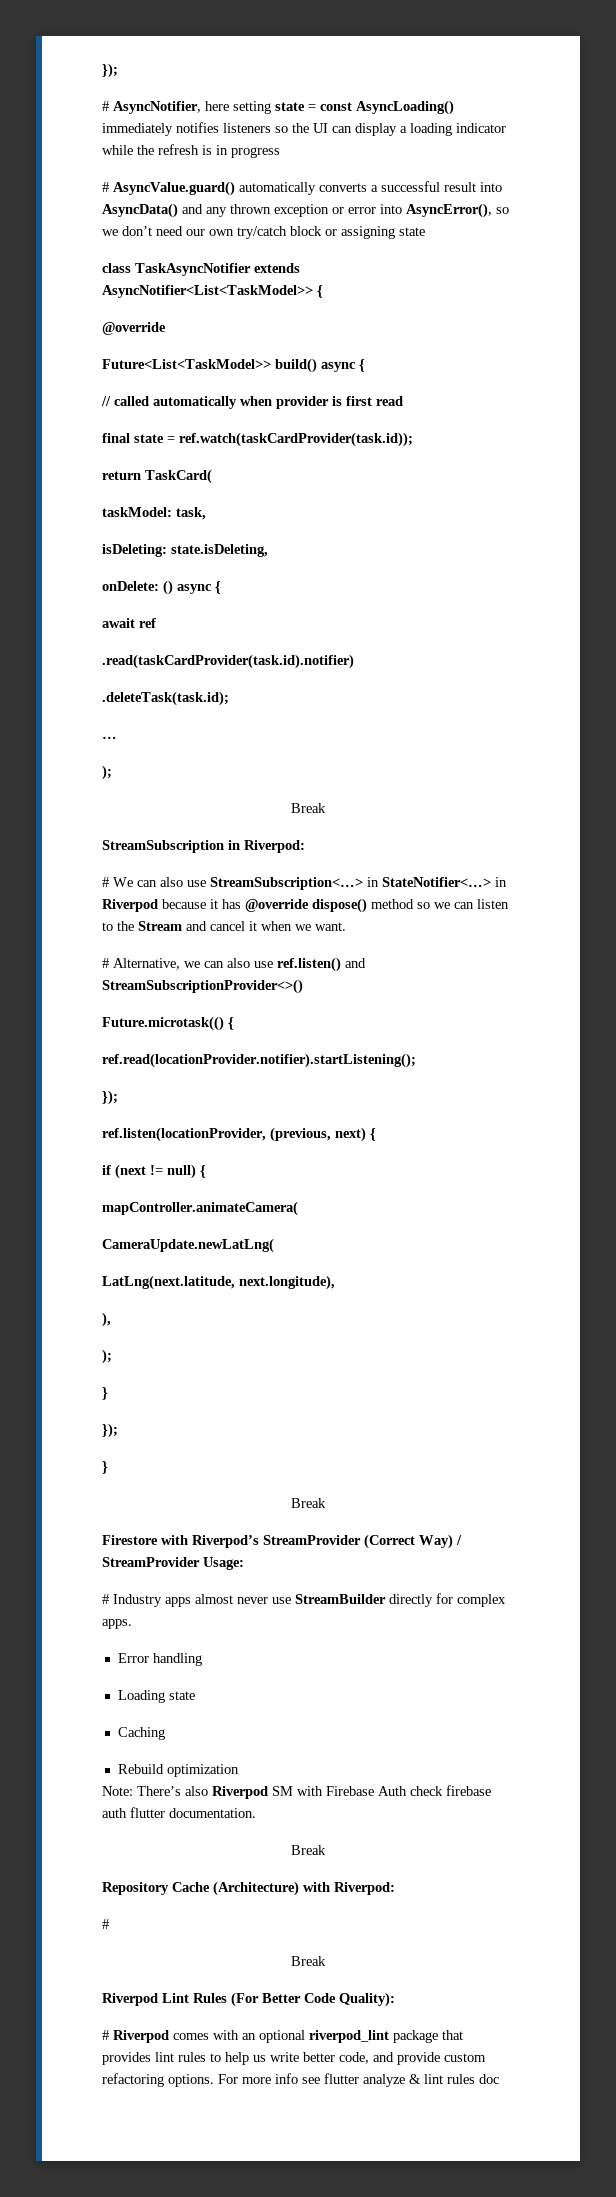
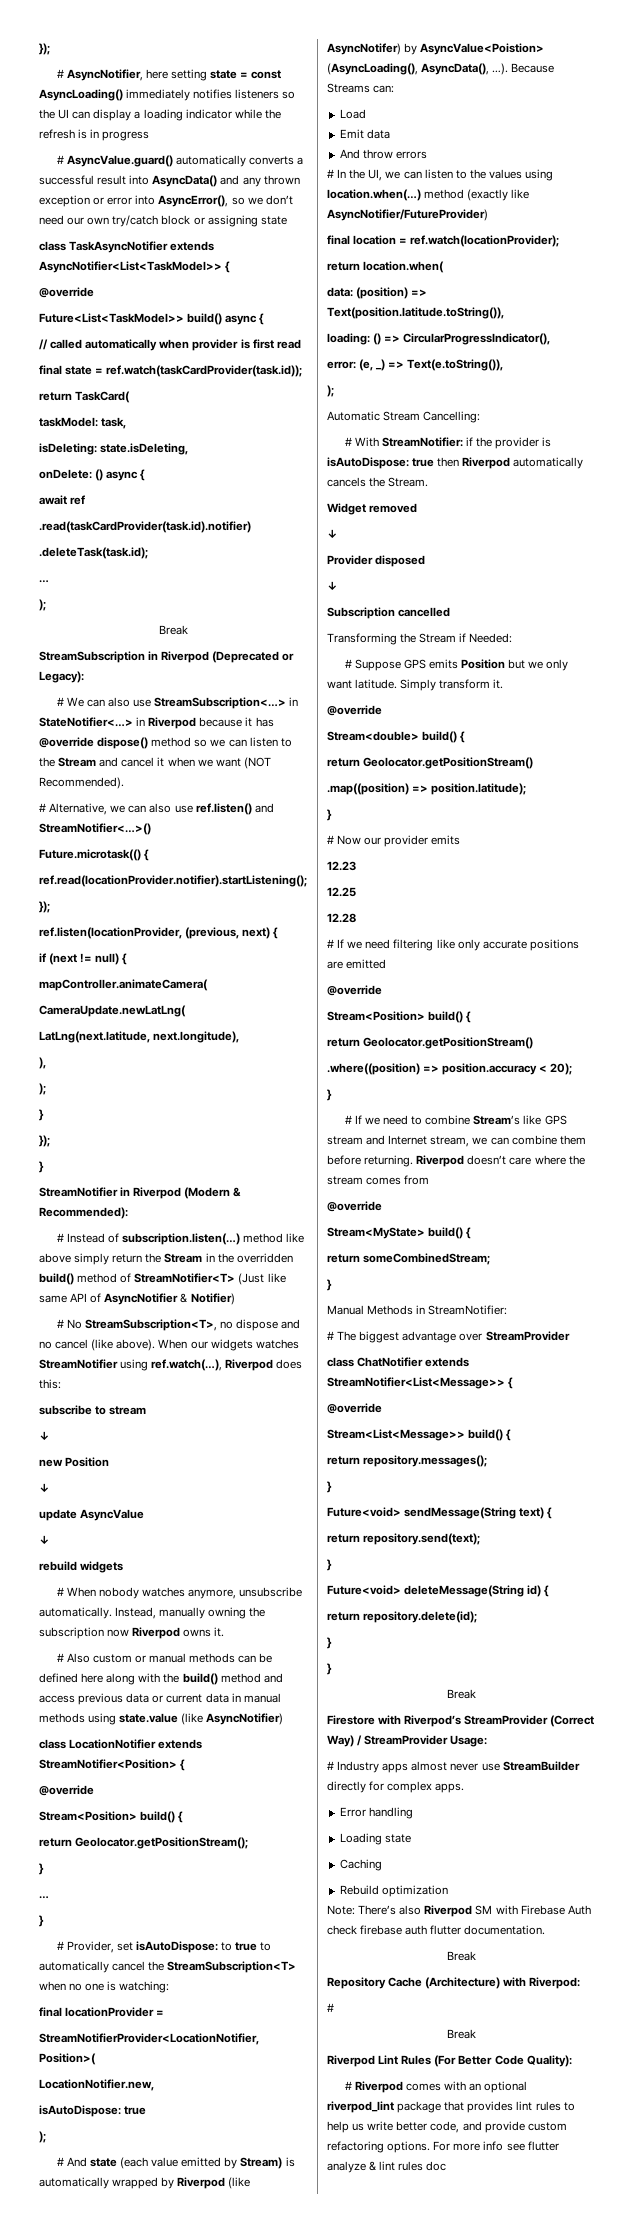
- StreamSubscription in Riverpod:
+ StreamSubscription in Riverpod (Deprecated or Legacy):
- # We can also use StreamSubscription<…> in StateNotifier<…> in Riverpod because it has @override dispose() method so we can listen to the Stream and cancel it when we want.
+ # We can also use StreamSubscription<…> in StateNotifier<…> in Riverpod because it has @override dispose() method so we can listen to the Stream and cancel it when we want (NOT Recommended).
- # Alternative, we can also use ref.listen() and StreamSubscriptionProvider<>()
+ # Alternative, we can also use ref.listen() and StreamNotifier<…>()
+ StreamNotifier in Riverpod (Modern & Recommended):
+ # Instead of subscription.listen(…) method like above simply return the Stream in the overridden build() method of StreamNotifier<T> (Just like same API of AsyncNotifier & Notifier)
+ # No StreamSubscription<T>, no dispose and no cancel (like above). When our widgets watches StreamNotifier using ref.watch(…), Riverpod does this:
+ subscribe to stream
+ ↓
+ new Position
+ ↓
+ update AsyncValue
+ ↓
+ rebuild widgets
+ # When nobody watches anymore, unsubscribe automatically. Instead, manually owning the subscription now Riverpod owns it.
+ # Also custom or manual methods can be defined here along with the build() method and access previous data or current data in manual methods using state.value (like AsyncNotifier)
+ class LocationNotifier extends StreamNotifier<Position> {
+ @override
+ Stream<Position> build() {
+ return Geolocator.getPositionStream();
+ }
+ …
+ }
+ # Provider, set isAutoDispose: to true to automatically cancel the StreamSubscription<T> when no one is watching:
+ final locationProvider =
+ StreamNotifierProvider<LocationNotifier, Position>(
+ LocationNotifier.new,
+ isAutoDispose: true
+ );
+ # And state (each value emitted by Stream) is automatically wrapped by Riverpod (like AsyncNotifer) by AsyncValue<Poistion> (AsyncLoading(), AsyncData(), …). Because Streams can:
+ Load
+ Emit data
+ And throw errors
+ # In the UI, we can listen to the values using location.when(…) method (exactly like AsyncNotifier/FutureProvider)
+ final location = ref.watch(locationProvider);
+ return location.when(
+ data: (position) => Text(position.latitude.toString()),
+ loading: () => CircularProgressIndicator(),
+ error: (e, _) => Text(e.toString()),
+ );
+ Automatic Stream Cancelling:
+ # With StreamNotifier: if the provider is isAutoDispose: true then Riverpod automatically cancels the Stream.
+ Widget removed
+ ↓
+ Provider disposed
+ ↓
+ Subscription cancelled
+ Transforming the Stream if Needed:
+ # Suppose GPS emits Position but we only want latitude. Simply transform it.
+ @override
+ Stream<double> build() {
+ return Geolocator.getPositionStream()
+ .map((position) => position.latitude);
+ }
+ # Now our provider emits
+ 12.23
+ 12.25
+ 12.28
+ # If we need filtering like only accurate positions are emitted
+ @override
+ Stream<Position> build() {
+ return Geolocator.getPositionStream()
+ .where((position) => position.accuracy < 20);
+ }
+ # If we need to combine Stream’s like GPS stream and Internet stream, we can combine them before returning. Riverpod doesn’t care where the stream comes from
+ @override
+ Stream<MyState> build() {
+ return someCombinedStream;
+ }
+ Manual Methods in StreamNotifier:
+ # The biggest advantage over StreamProvider
+ class ChatNotifier extends StreamNotifier<List<Message>> {
+ @override
+ Stream<List<Message>> build() {
+ return repository.messages();
+ }
+ Future<void> sendMessage(String text) {
+ return repository.send(text);
+ }
+ Future<void> deleteMessage(String id) {
+ return repository.delete(id);
+ }
+ }

